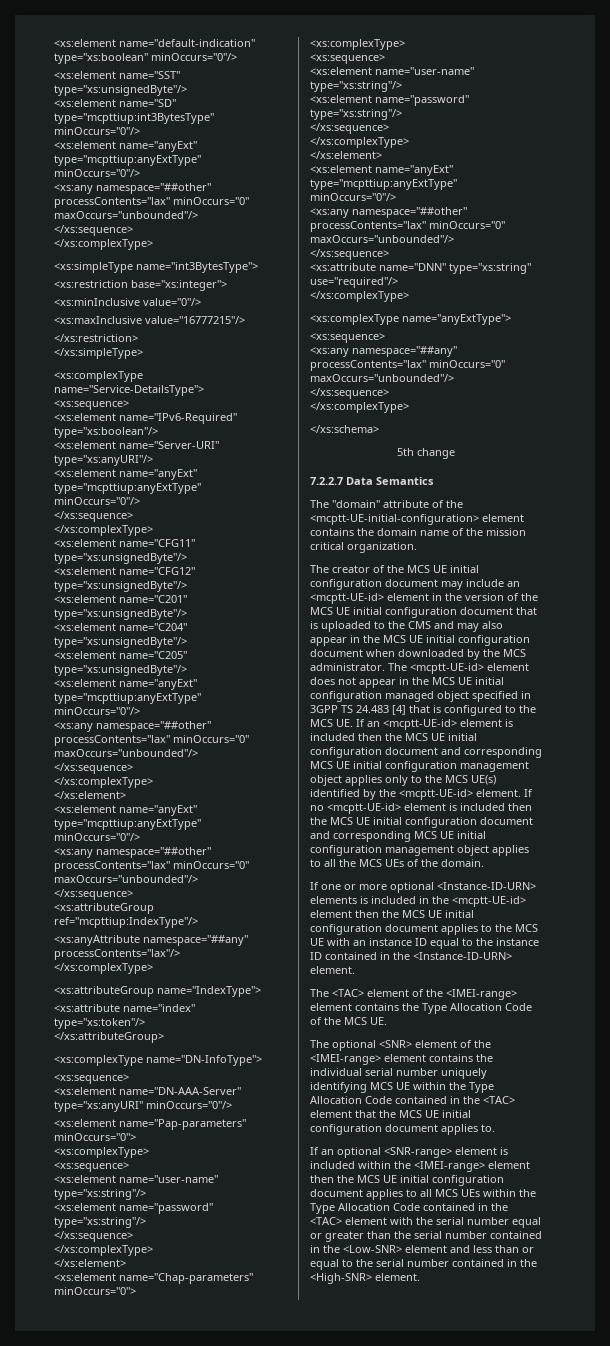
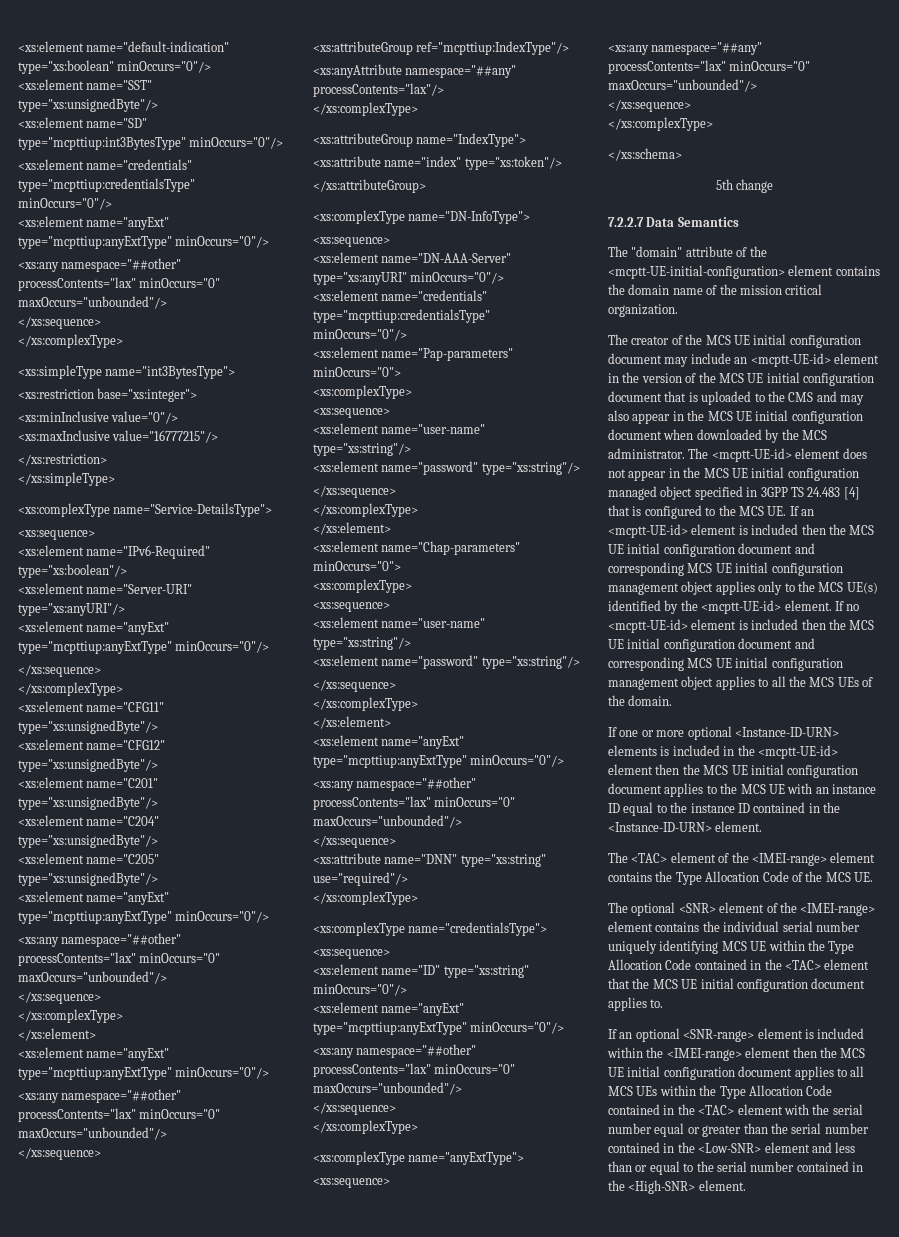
  <xs:element name="SD" type="mcpttiup:int3BytesType" minOccurs="0"/>
+ <xs:element name="credentials" type="mcpttiup:credentialsType" minOccurs="0"/>
  <xs:element name="DN-AAA-Server" type="xs:anyURI" minOccurs="0"/>
+ <xs:element name="credentials" type="mcpttiup:credentialsType" minOccurs="0"/>
+ <xs:complexType name="credentialsType">
+ <xs:sequence>
+ <xs:element name="ID" type="xs:string" minOccurs="0"/>
+ <xs:element name="anyExt" type="mcpttiup:anyExtType" minOccurs="0"/>
+ <xs:any namespace="##other" processContents="lax" minOccurs="0" maxOccurs="unbounded"/>
+ </xs:sequence>
+ </xs:complexType>

